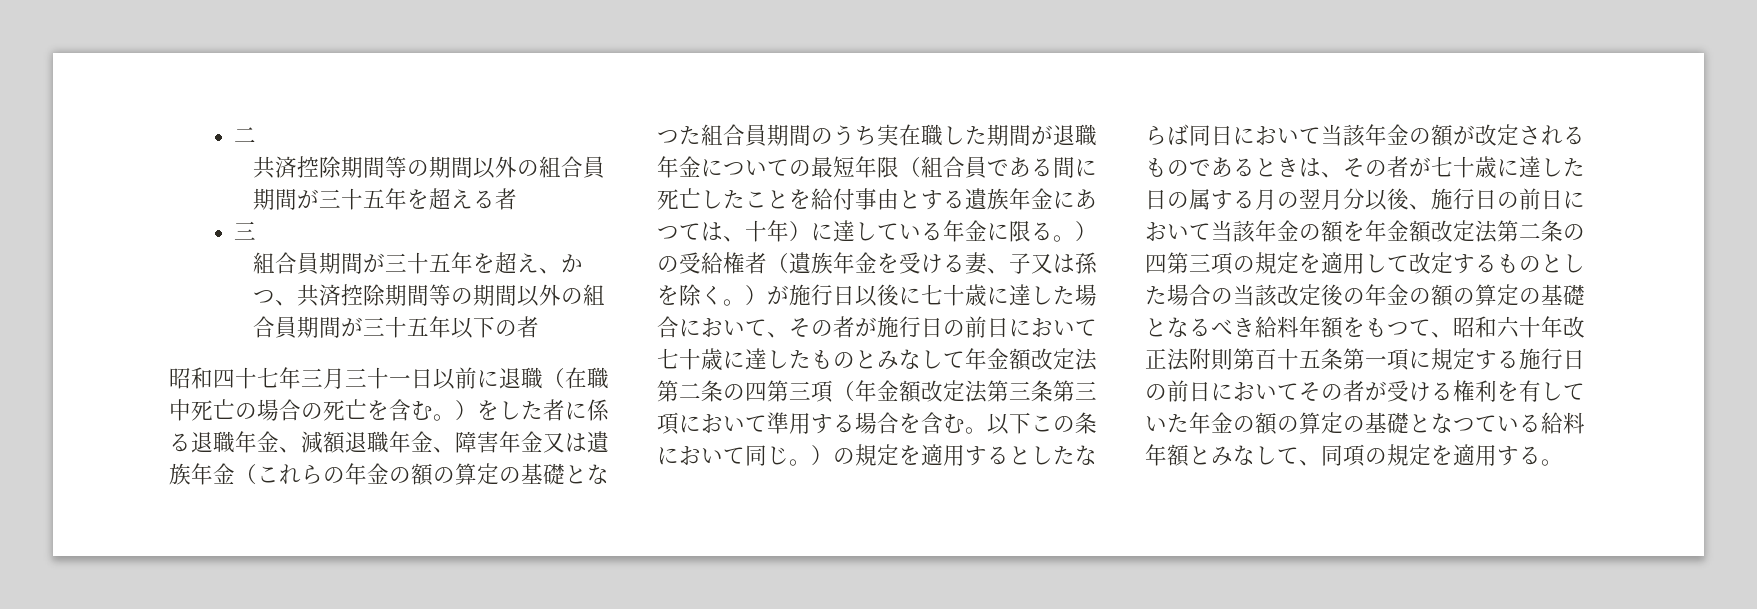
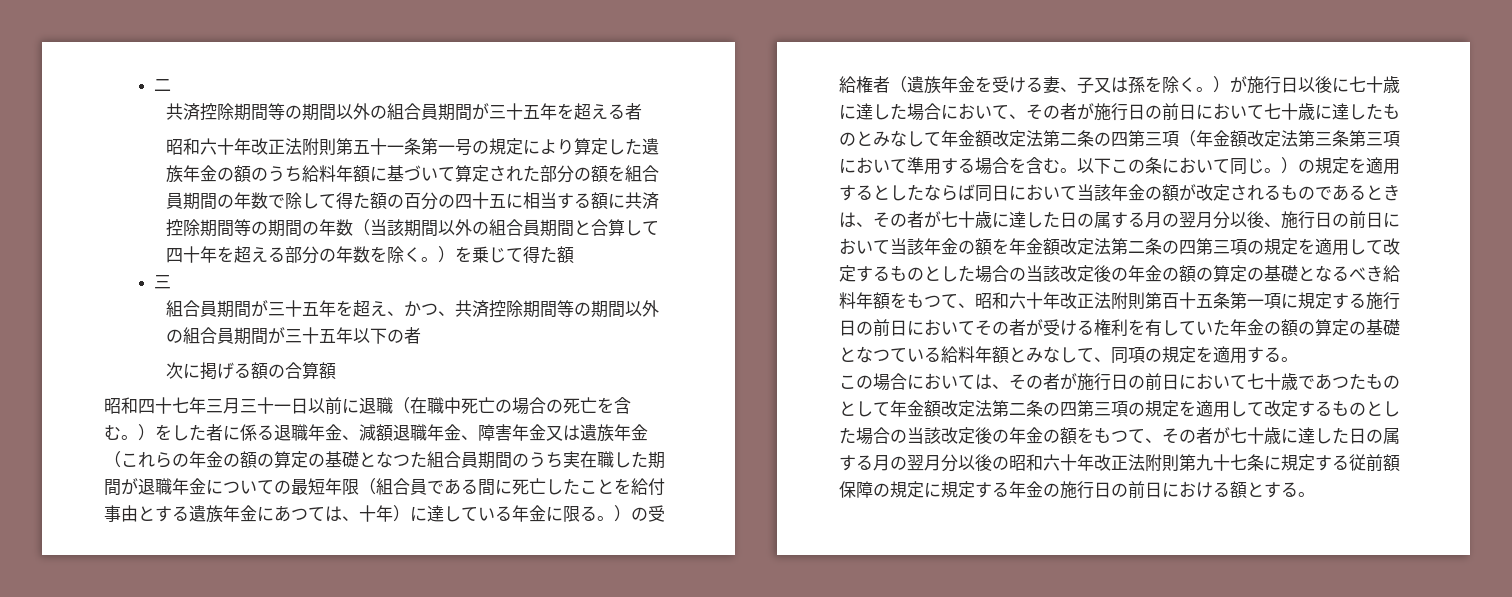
+ 昭和六十年改正法附則第五十一条第一号の規定により算定した遺族年金の額のうち給料年額に基づいて算定された部分の額を組合員期間の年数で除して得た額の百分の四十五に相当する額に共済控除期間等の期間の年数（当該期間以外の組合員期間と合算して四十年を超える部分の年数を除く。）を乗じて得た額
+ 次に掲げる額の合算額
+ この場合においては、その者が施行日の前日において七十歳であつたものとして年金額改定法第二条の四第三項の規定を適用して改定するものとした場合の当該改定後の年金の額をもつて、その者が七十歳に達した日の属する月の翌月分以後の昭和六十年改正法附則第九十七条に規定する従前額保障の規定に規定する年金の施行日の前日における額とする。

